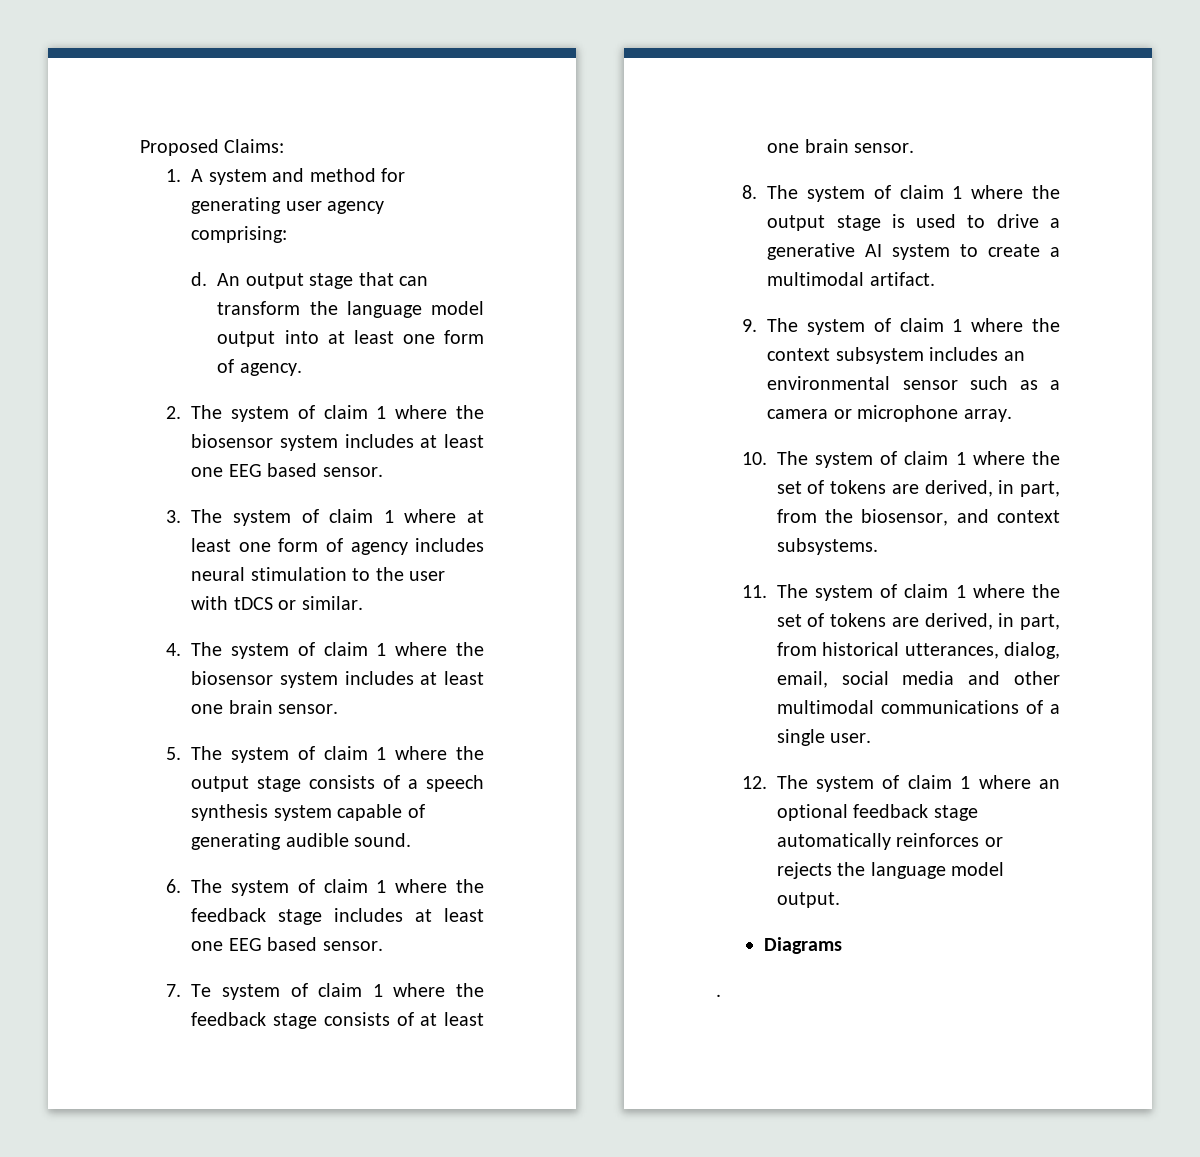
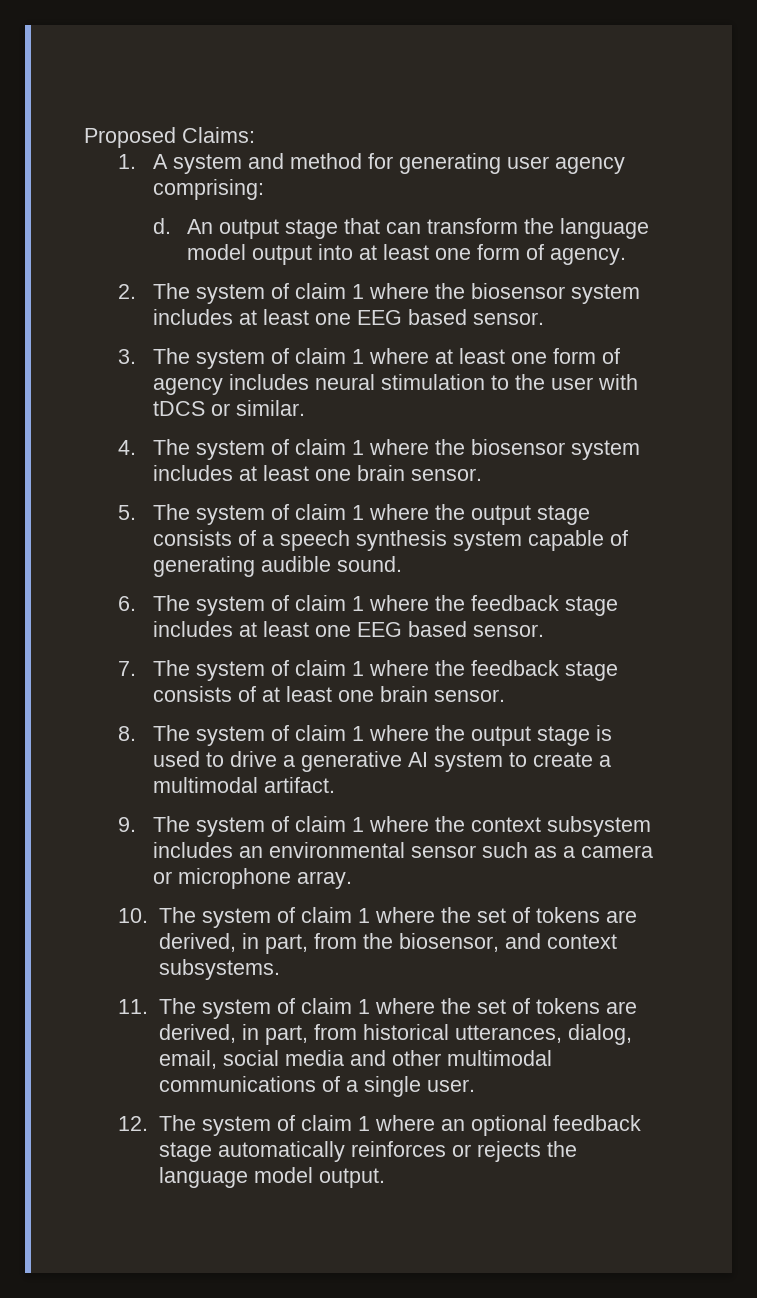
- 7. Te system of claim 1 where the feedback stage consists of at least one brain sensor.
+ 7. The system of claim 1 where the feedback stage consists of at least one brain sensor.
- Diagrams
- .

